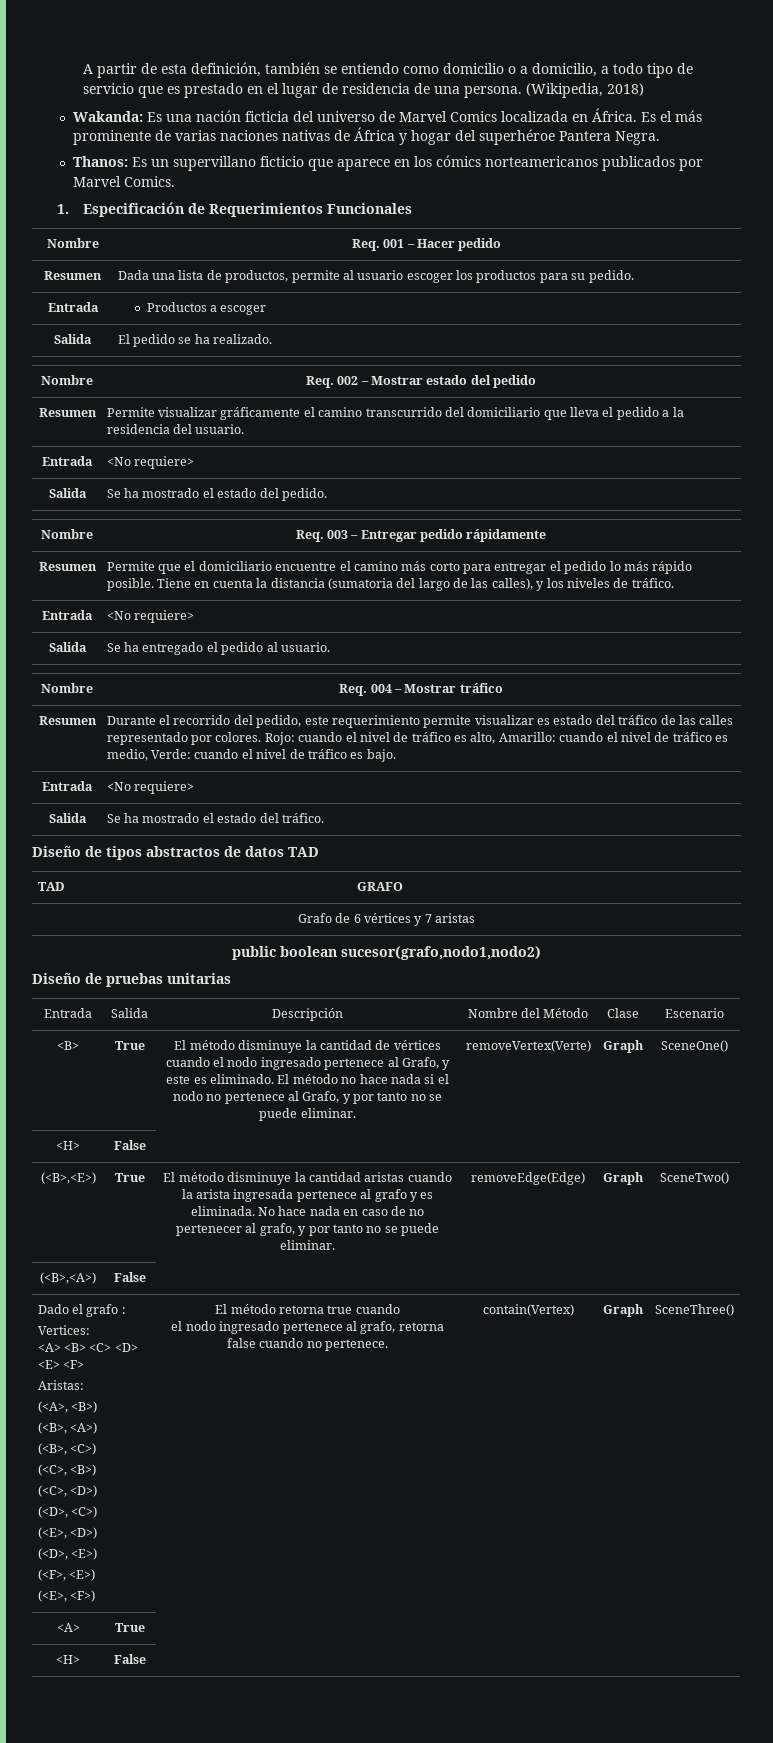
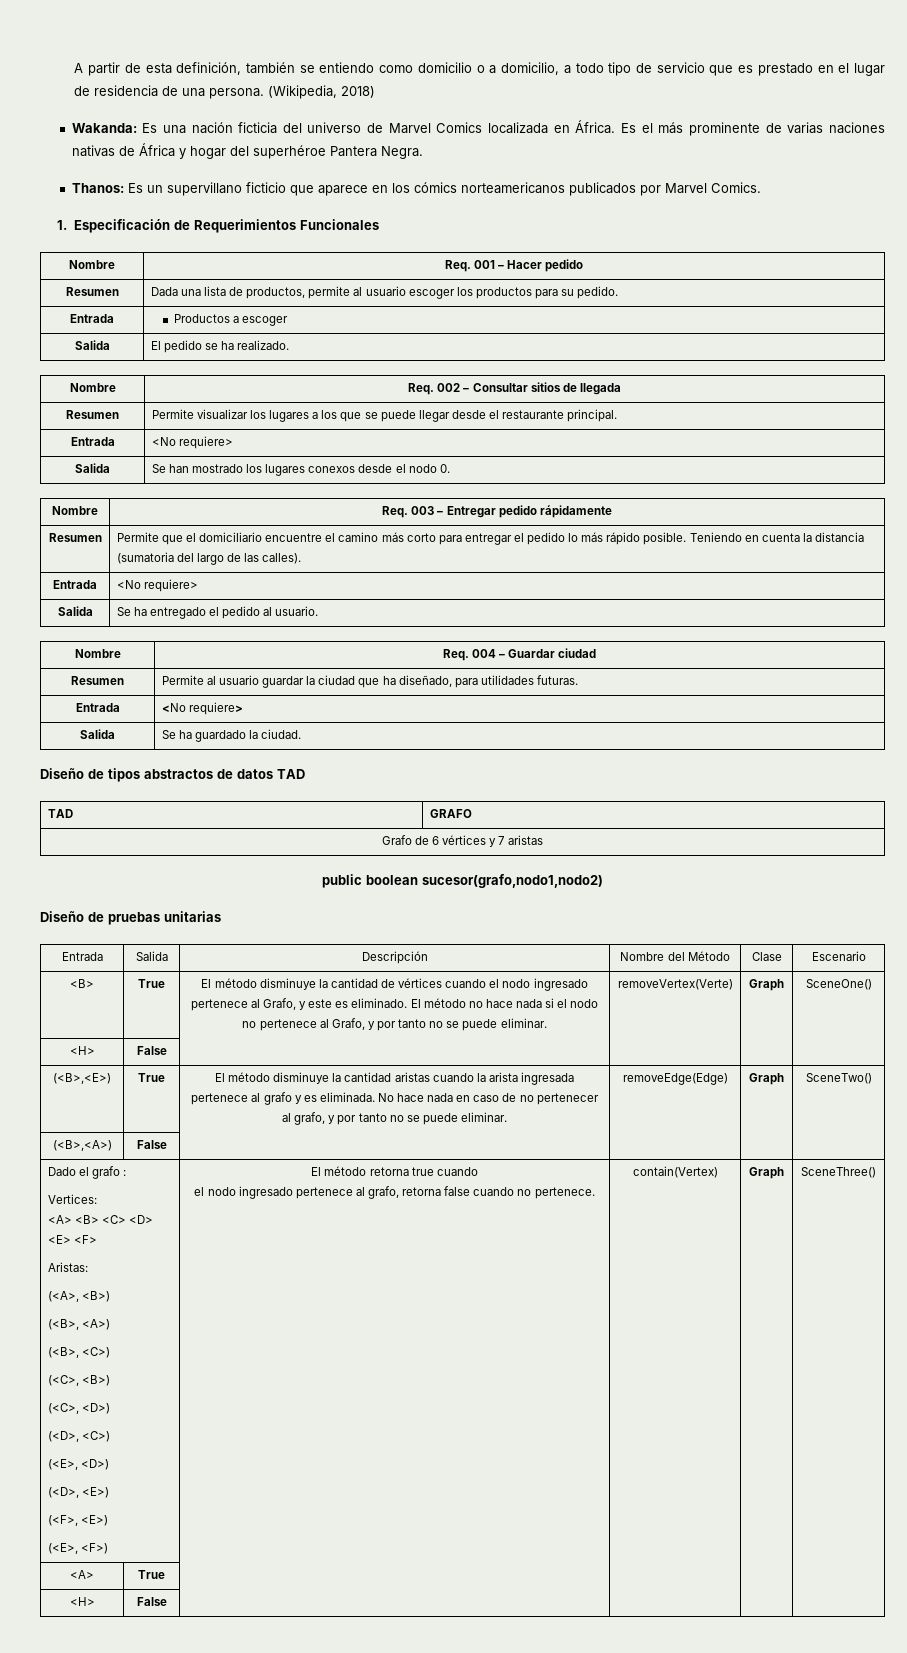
- Nombre | Req. 002 – Mostrar estado del pedido
+ Nombre | Req. 002 – Consultar sitios de llegada
- Resumen | Permite visualizar gráficamente el camino transcurrido del domiciliario que lleva el pedido a la residencia del usuario.
+ Resumen | Permite visualizar los lugares a los que se puede llegar desde el restaurante principal.
  Entrada | <No requiere>
- Salida | Se ha mostrado el estado del pedido.
+ Salida | Se han mostrado los lugares conexos desde el nodo 0.
- Resumen | Permite que el domiciliario encuentre el camino más corto para entregar el pedido lo más rápido posible. Tiene en cuenta la distancia (sumatoria del largo de las calles), y los niveles de tráfico.
+ Resumen | Permite que el domiciliario encuentre el camino más corto para entregar el pedido lo más rápido posible. Teniendo en cuenta la distancia (sumatoria del largo de las calles).
- Nombre | Req. 004 – Mostrar tráfico
- Resumen | Durante el recorrido del pedido, este requerimiento permite visualizar es estado del tráfico de las calles representado por colores. Rojo: cuando el nivel de tráfico es alto, Amarillo: cuando el nivel de tráfico es medio, Verde: cuando el nivel de tráfico es bajo.
+ Nombre | Req. 004 – Guardar ciudad
+ Resumen | Permite al usuario guardar la ciudad que ha diseñado, para utilidades futuras.
  Entrada | <No requiere>
- Salida | Se ha mostrado el estado del tráfico.
+ Salida | Se ha guardado la ciudad.

